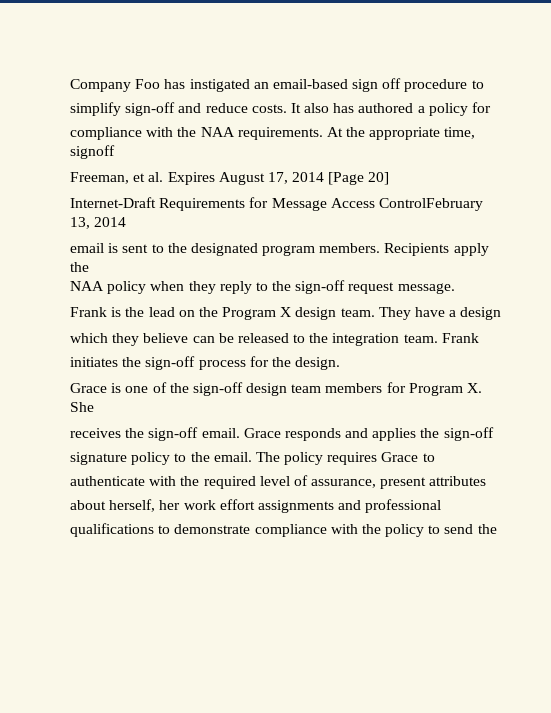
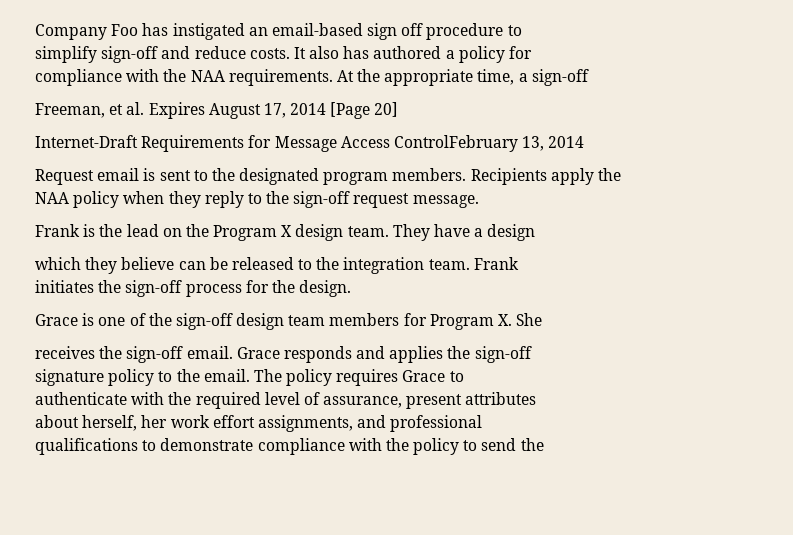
- At the appropriate time, signoff
+ At the appropriate time, a sign-off
- email is sent to the designated program members.
+ Request email is sent to the designated program members.
- about herself, her work effort assignments and professional
+ about herself, her work effort assignments, and professional

